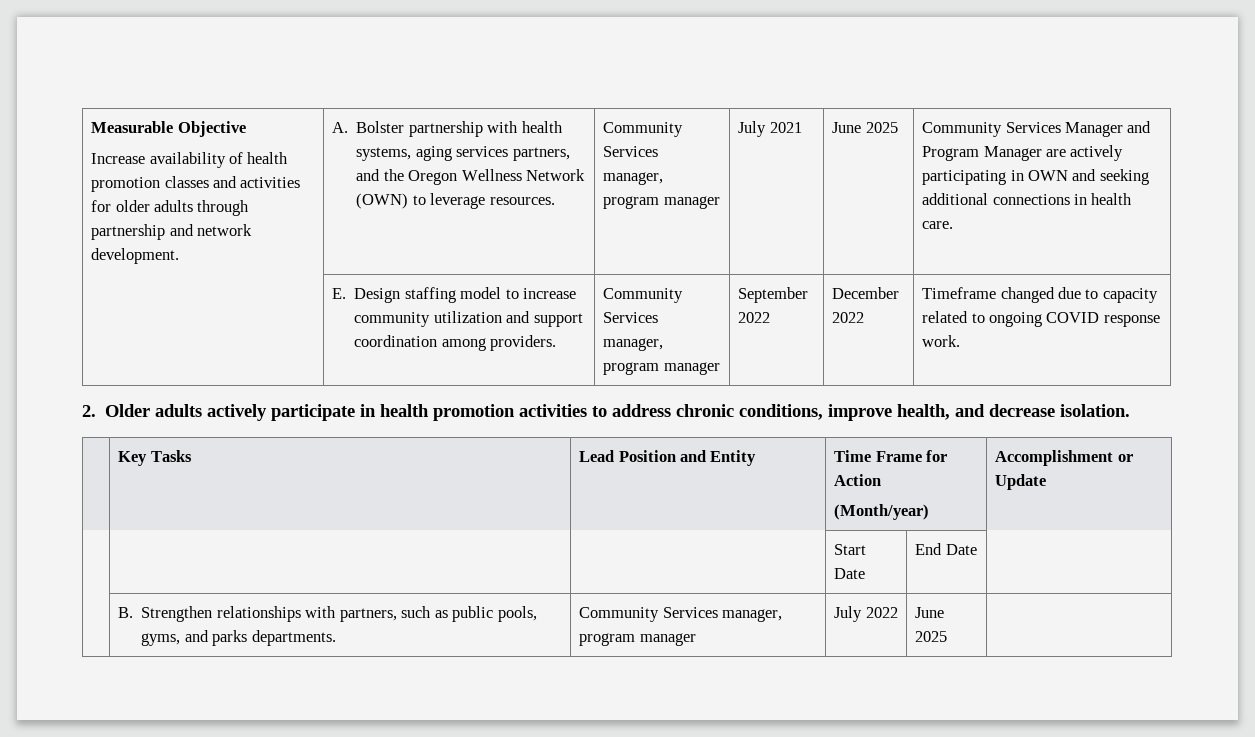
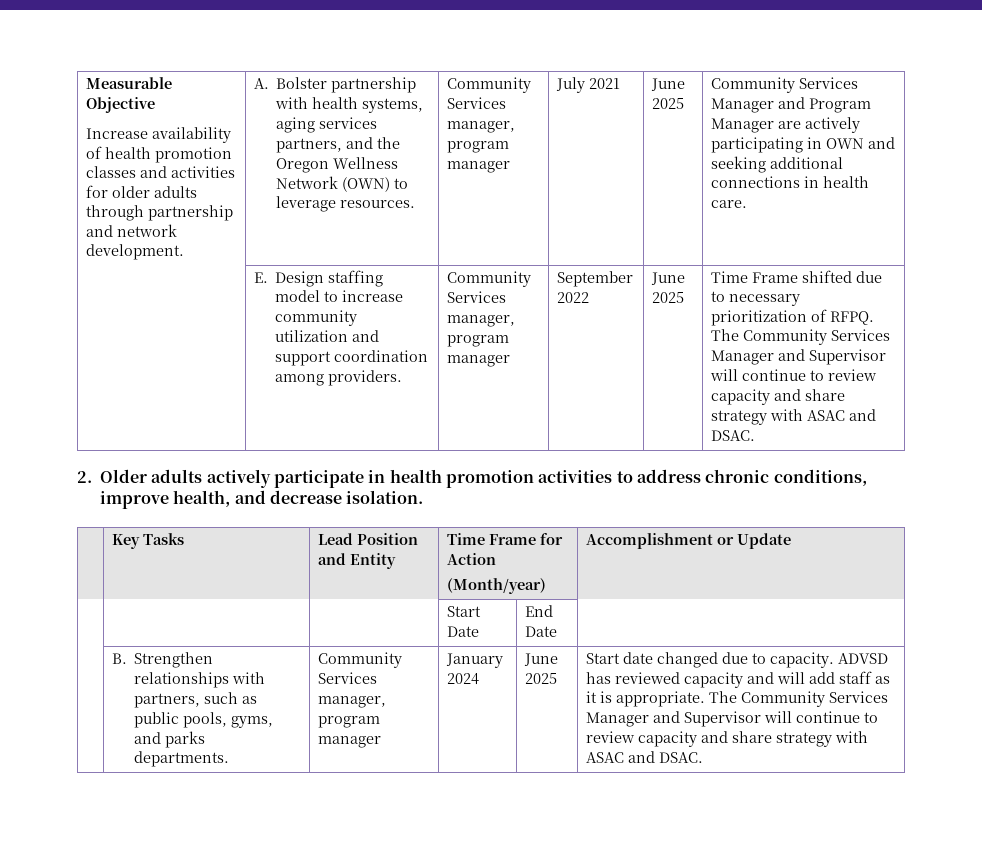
- December 2022 | Timeframe changed due to capacity related to ongoing COVID response work.
+ June 2025 | Time Frame shifted due to necessary prioritization of RFPQ. The Community Services Manager and Supervisor will continue to review capacity and share strategy with ASAC and DSAC.
- July 2022 | June 2025
+ January 2024 | June 2025 | Start date changed due to capacity. ADVSD has reviewed capacity and will add staff as it is appropriate. The Community Services Manager and Supervisor will continue to review capacity and share strategy with ASAC and DSAC.

